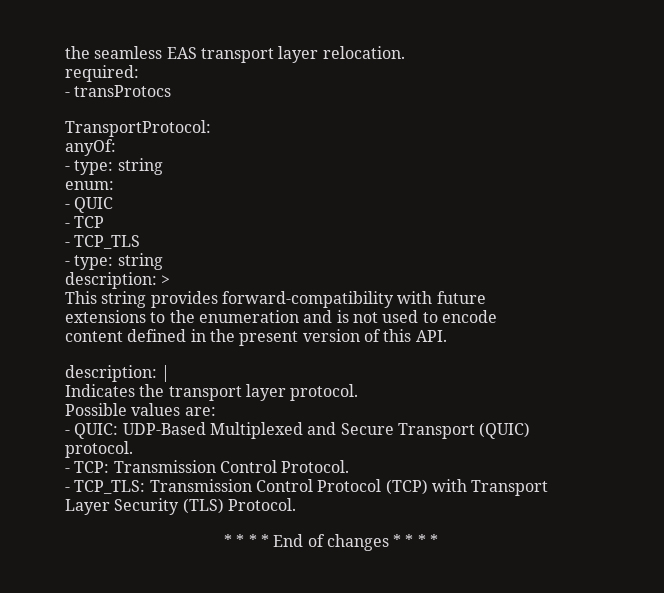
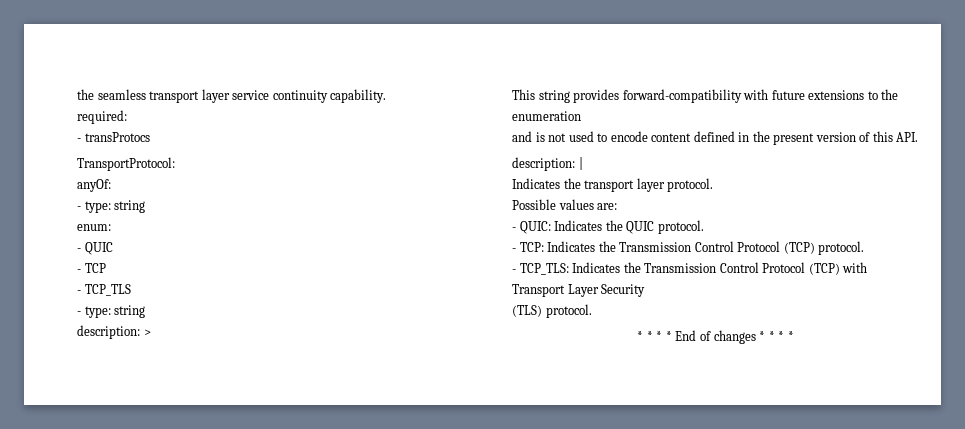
- the seamless EAS transport layer relocation.
+ the seamless transport layer service continuity capability.
- This string provides forward-compatibility with future
- extensions to the enumeration and is not used to encode
- content defined in the present version of this API.
+ This string provides forward-compatibility with future extensions to the enumeration
+ and is not used to encode content defined in the present version of this API.
- - QUIC: UDP-Based Multiplexed and Secure Transport (QUIC) protocol.
- - TCP: Transmission Control Protocol.
+ - QUIC: Indicates the QUIC protocol.
+ - TCP: Indicates the Transmission Control Protocol (TCP) protocol.
- - TCP_TLS: Transmission Control Protocol (TCP) with Transport Layer Security (TLS) Protocol.
+ - TCP_TLS: Indicates the Transmission Control Protocol (TCP) with Transport Layer Security
+ (TLS) protocol.

